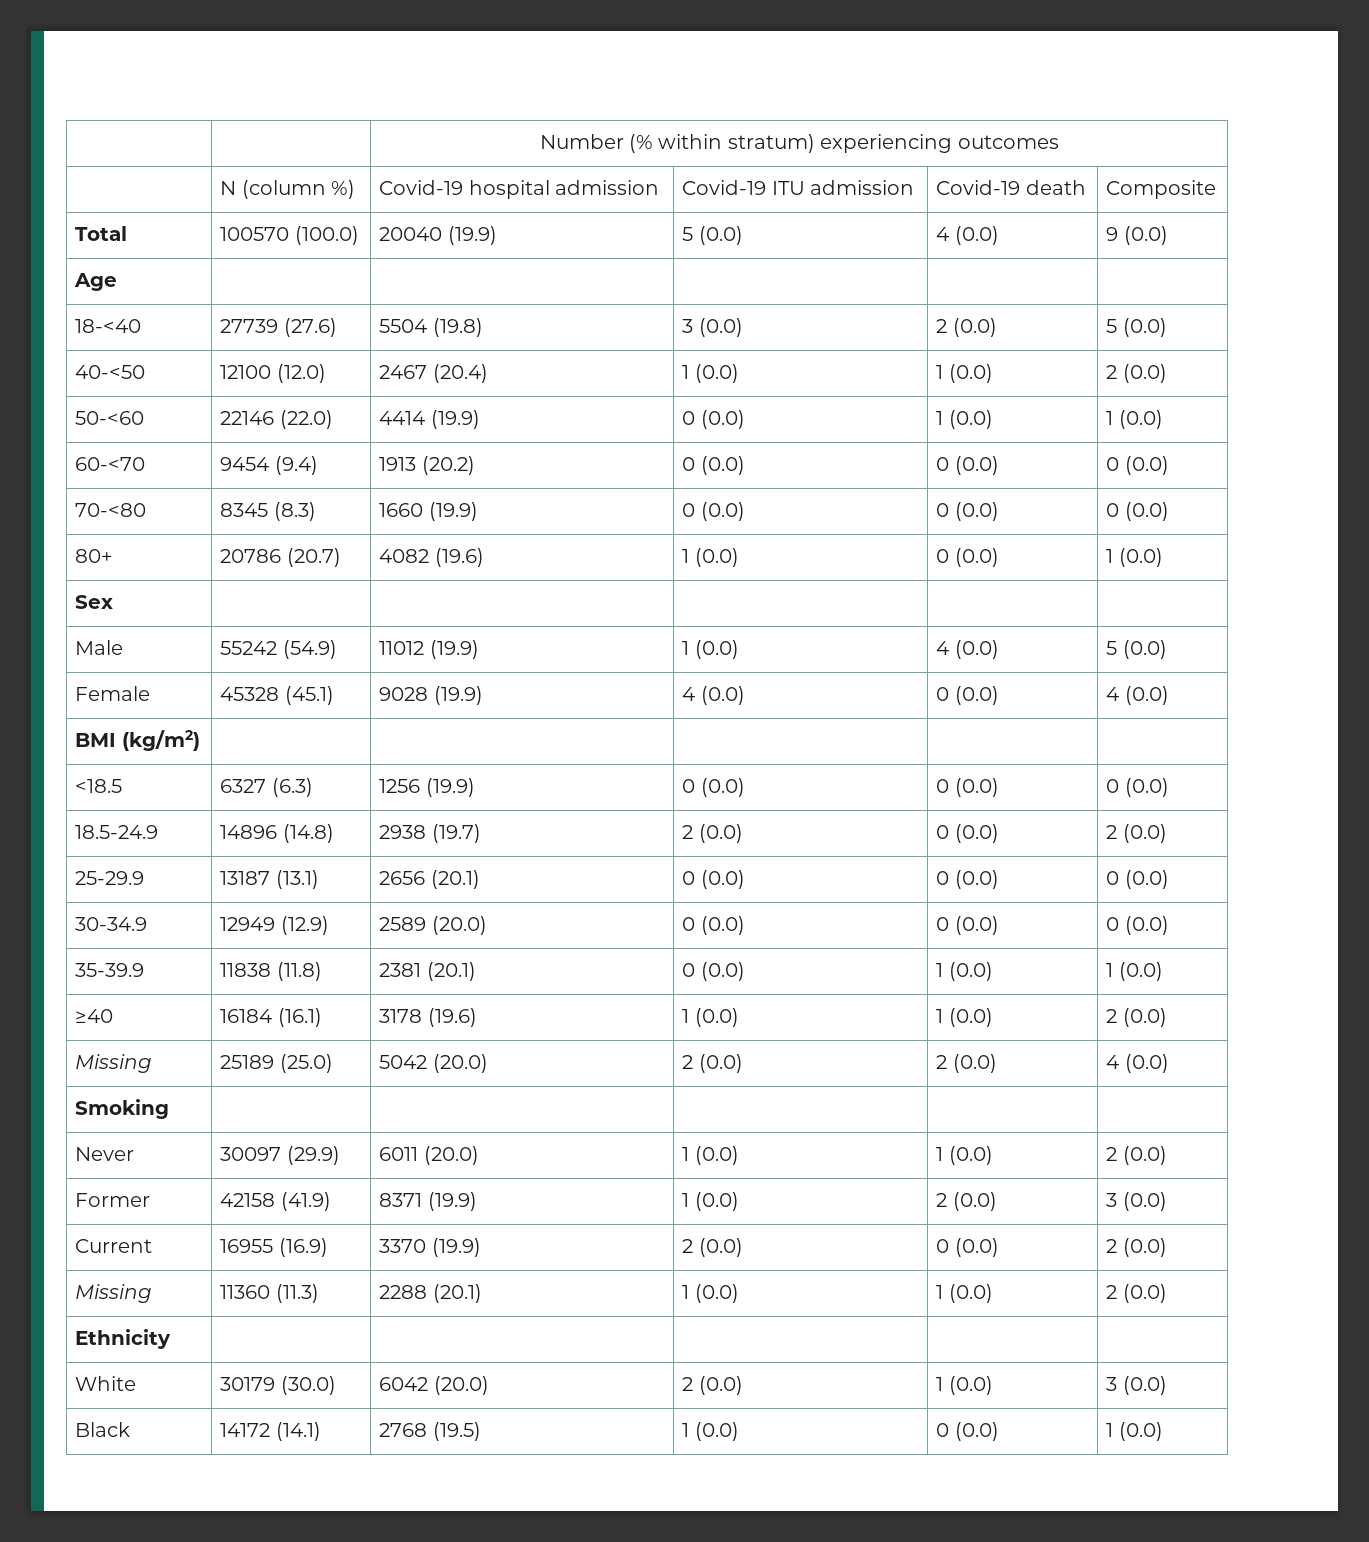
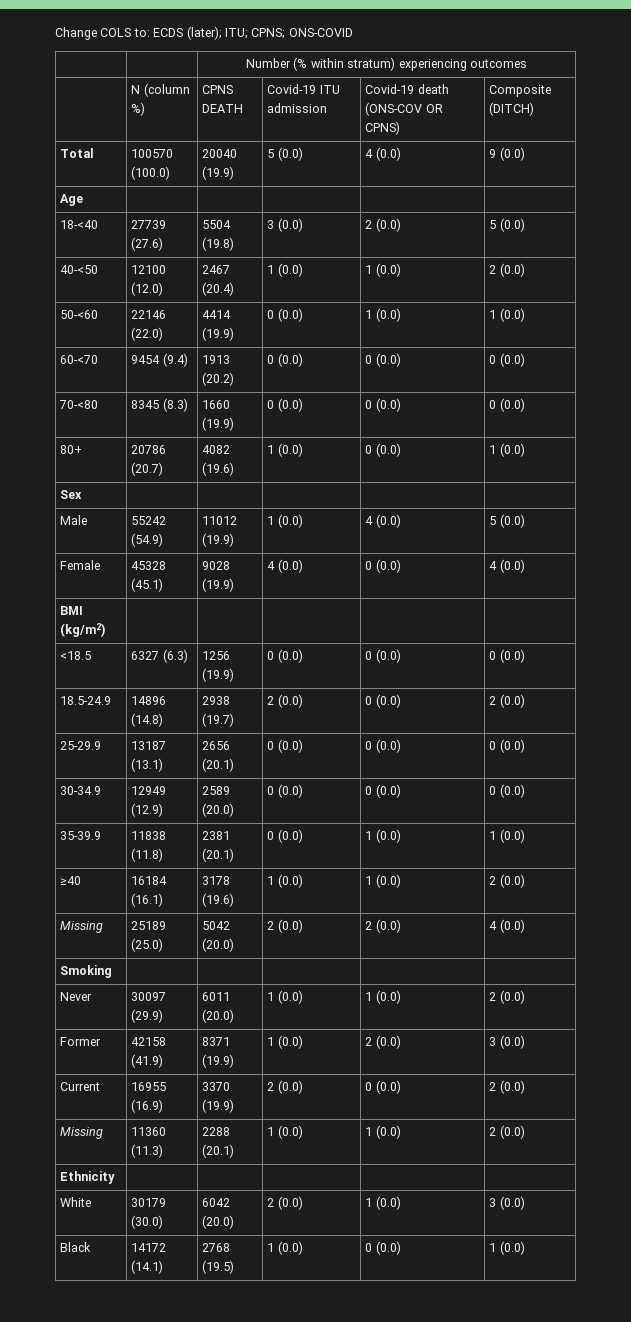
+ Change COLS to: ECDS (later); ITU; CPNS; ONS-COVID
- | N (column %) | Covid-19 hospital admission | Covid-19 ITU admission | Covid-19 death | Composite
+ | N (column %) | CPNS DEATH | Covid-19 ITU admission | Covid-19 death (ONS-COV OR CPNS) | Composite (DITCH)

